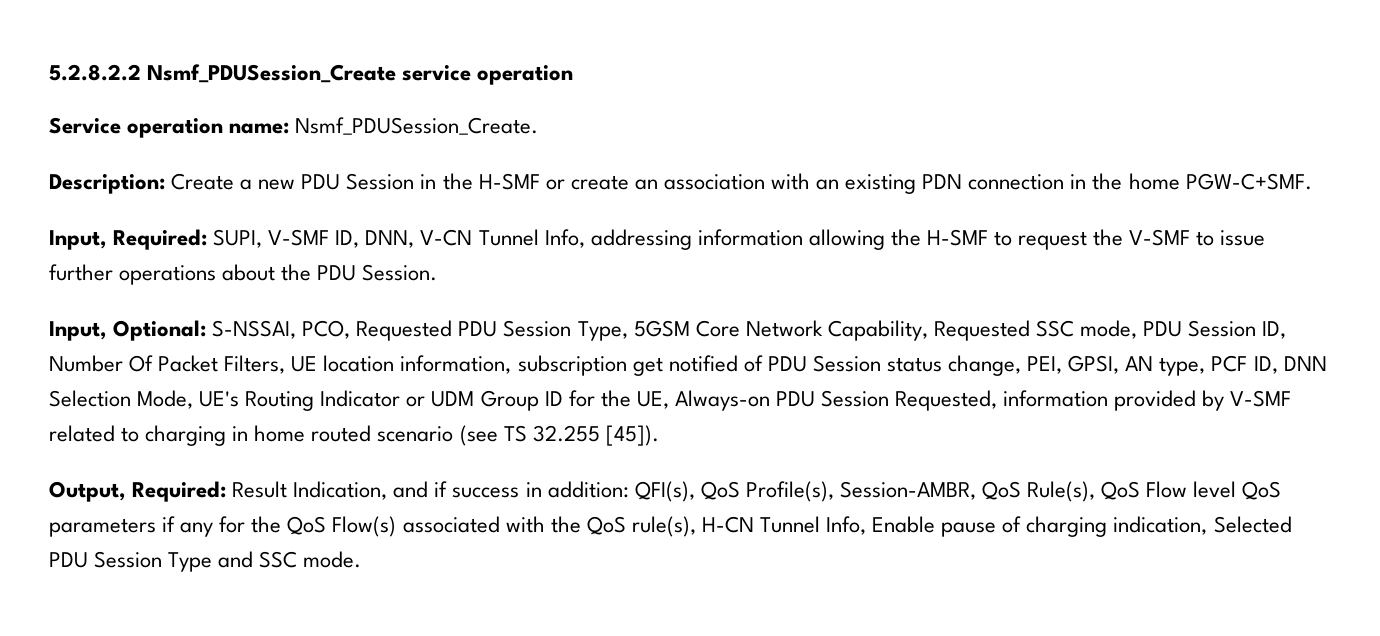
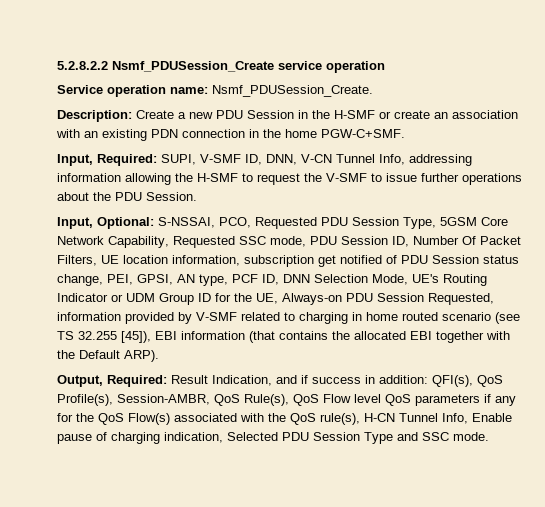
- S-NSSAI, PCO, Requested PDU Session Type, 5GSM Core Network Capability, Requested SSC mode, PDU Session ID, Number Of Packet Filters, UE location information, subscription get notified of PDU Session status change, PEI, GPSI, AN type, PCF ID, DNN Selection Mode, UE's Routing Indicator or UDM Group ID for the UE, Always-on PDU Session Requested, information provided by V-SMF related to charging in home routed scenario (see TS 32.255 [45]).
+ S-NSSAI, PCO, Requested PDU Session Type, 5GSM Core Network Capability, Requested SSC mode, PDU Session ID, Number Of Packet Filters, UE location information, subscription get notified of PDU Session status change, PEI, GPSI, AN type, PCF ID, DNN Selection Mode, UE's Routing Indicator or UDM Group ID for the UE, Always-on PDU Session Requested, information provided by V-SMF related to charging in home routed scenario (see TS 32.255 [45]), EBI information (that contains the allocated EBI together with the Default ARP).

